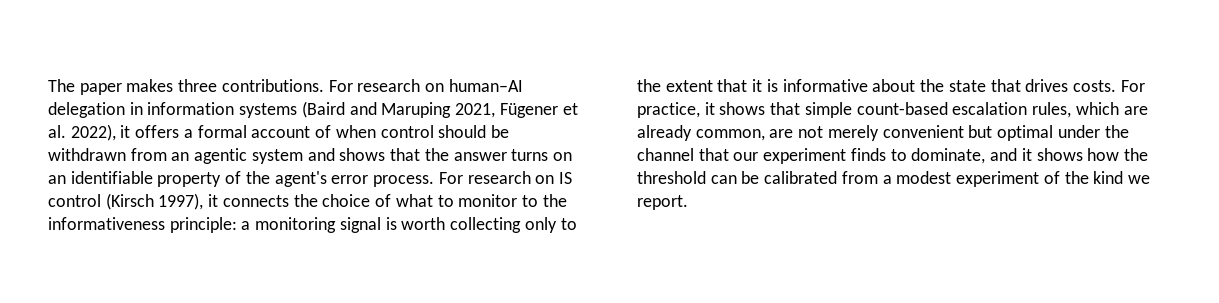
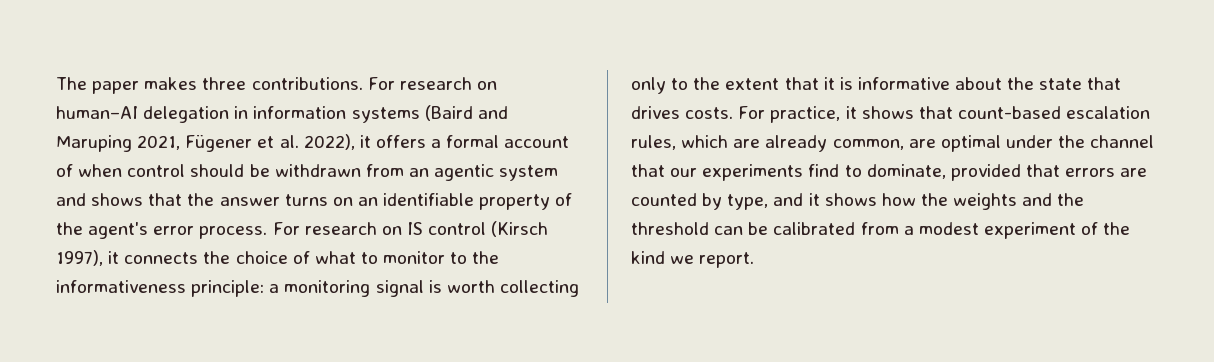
- For practice, it shows that simple count-based escalation rules, which are already common, are not merely convenient but optimal under the channel that our experiment finds to dominate, and it shows how the threshold can be calibrated from a modest experiment of the kind we report.
+ For practice, it shows that count-based escalation rules, which are already common, are optimal under the channel that our experiments find to dominate, provided that errors are counted by type, and it shows how the weights and the threshold can be calibrated from a modest experiment of the kind we report.

